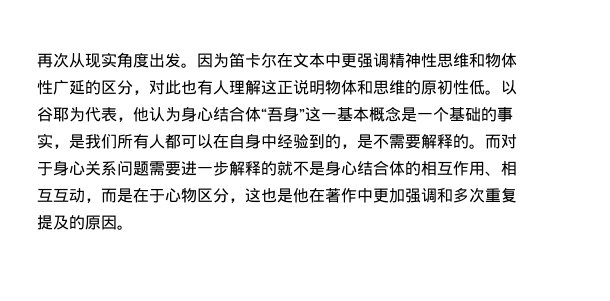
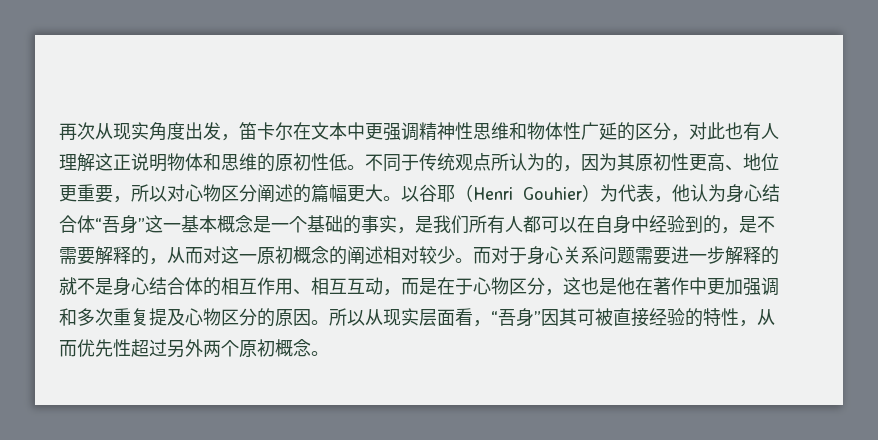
- 再次从现实角度出发。因为笛卡尔在文本中更强调精神性思维和物体性广延的区分，对此也有人理解这正说明物体和思维的原初性低。
+ 再次从现实角度出发，笛卡尔在文本中更强调精神性思维和物体性广延的区分，对此也有人理解这正说明物体和思维的原初性低。
- 以谷耶为代表，他认为身心结合体“吾身”这一基本概念是一个基础的事实，是我们所有人都可以在自身中经验到的，是不需要解释的。
+ 不同于传统观点所认为的，因为其原初性更高、地位更重要，所以对心物区分阐述的篇幅更大。以谷耶（Henri Gouhier）为代表，他认为身心结合体“吾身”这一基本概念是一个基础的事实，是我们所有人都可以在自身中经验到的，是不需要解释的，从而对这一原初概念的阐述相对较少。
- 而对于身心关系问题需要进一步解释的就不是身心结合体的相互作用、相互互动，而是在于心物区分，这也是他在著作中更加强调和多次重复提及的原因。
+ 而对于身心关系问题需要进一步解释的就不是身心结合体的相互作用、相互互动，而是在于心物区分，这也是他在著作中更加强调和多次重复提及心物区分的原因。所以从现实层面看，“吾身”因其可被直接经验的特性，从而优先性超过另外两个原初概念。

